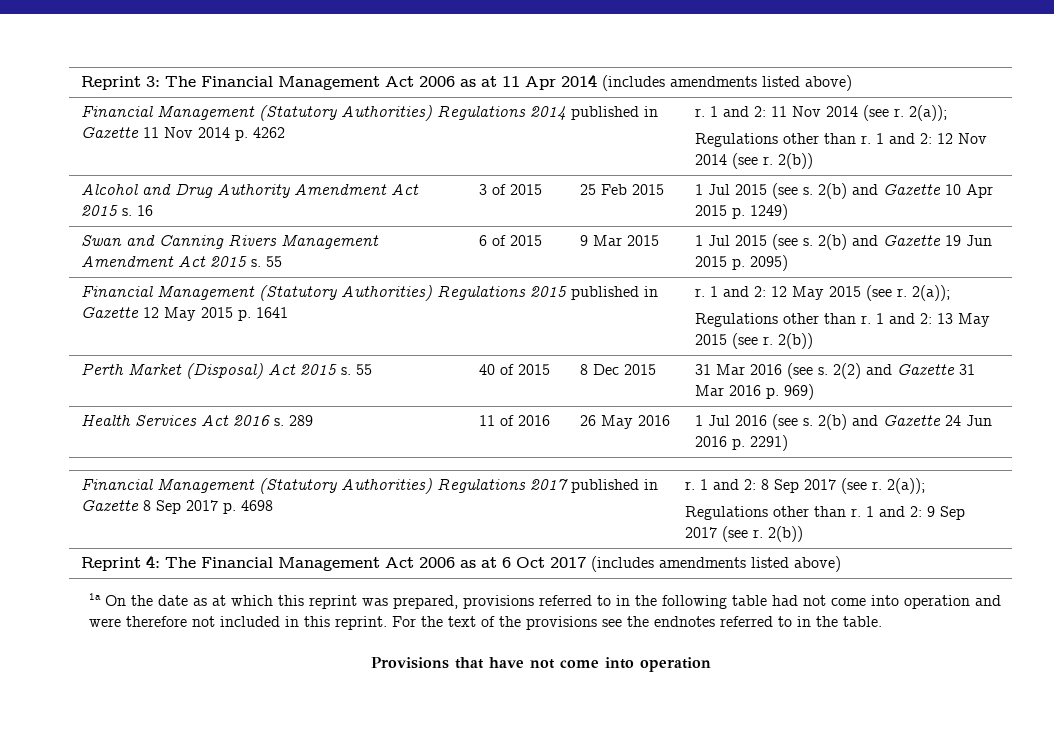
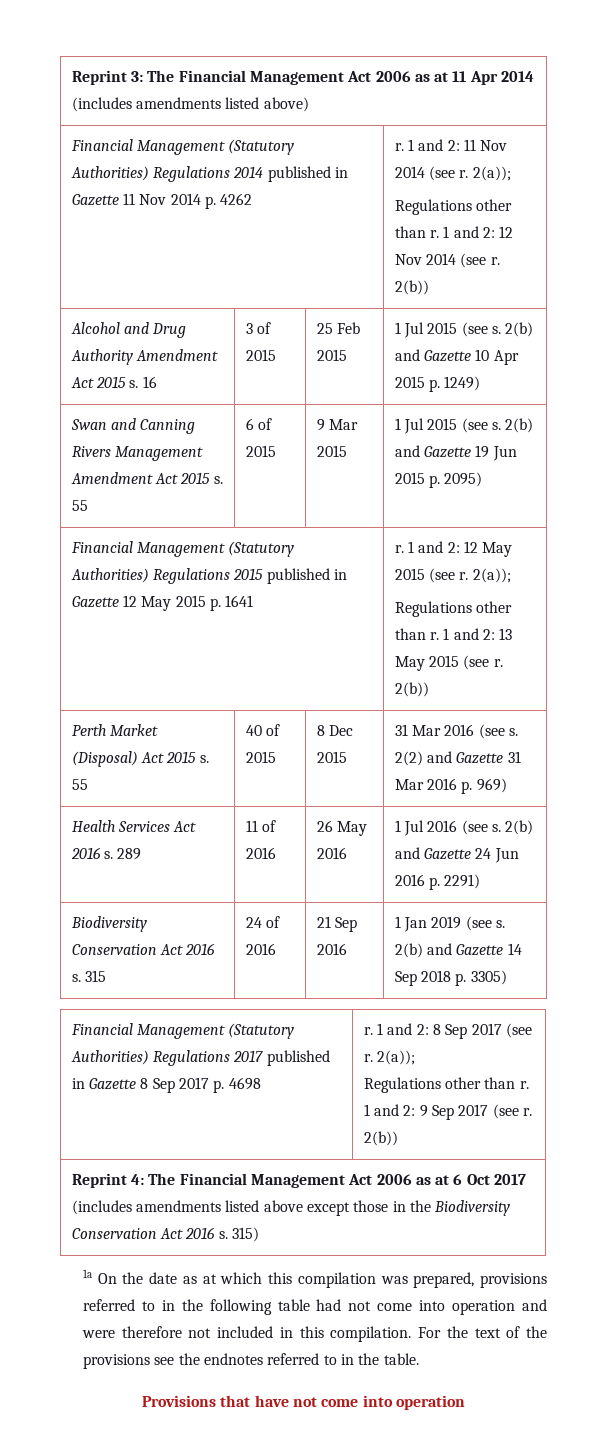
+ Biodiversity Conservation Act 2016 s. 315 | 24 of 2016 | 21 Sep 2016 | 1 Jan 2019 (see s. 2(b) and Gazette 14 Sep 2018 p. 3305)
- Reprint 4: The Financial Management Act 2006 as at 6 Oct 2017 (includes amendments listed above)
+ Reprint 4: The Financial Management Act 2006 as at 6 Oct 2017 (includes amendments listed above except those in the Biodiversity Conservation Act 2016 s. 315)
- 1a On the date as at which this reprint was prepared, provisions referred to in the following table had not come into operation and were therefore not included in this reprint.
+ 1a On the date as at which this compilation was prepared, provisions referred to in the following table had not come into operation and were therefore not included in this compilation.

